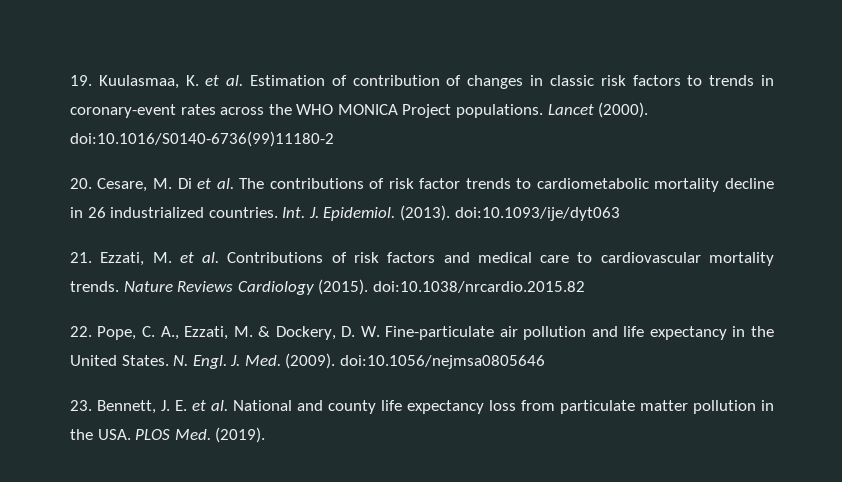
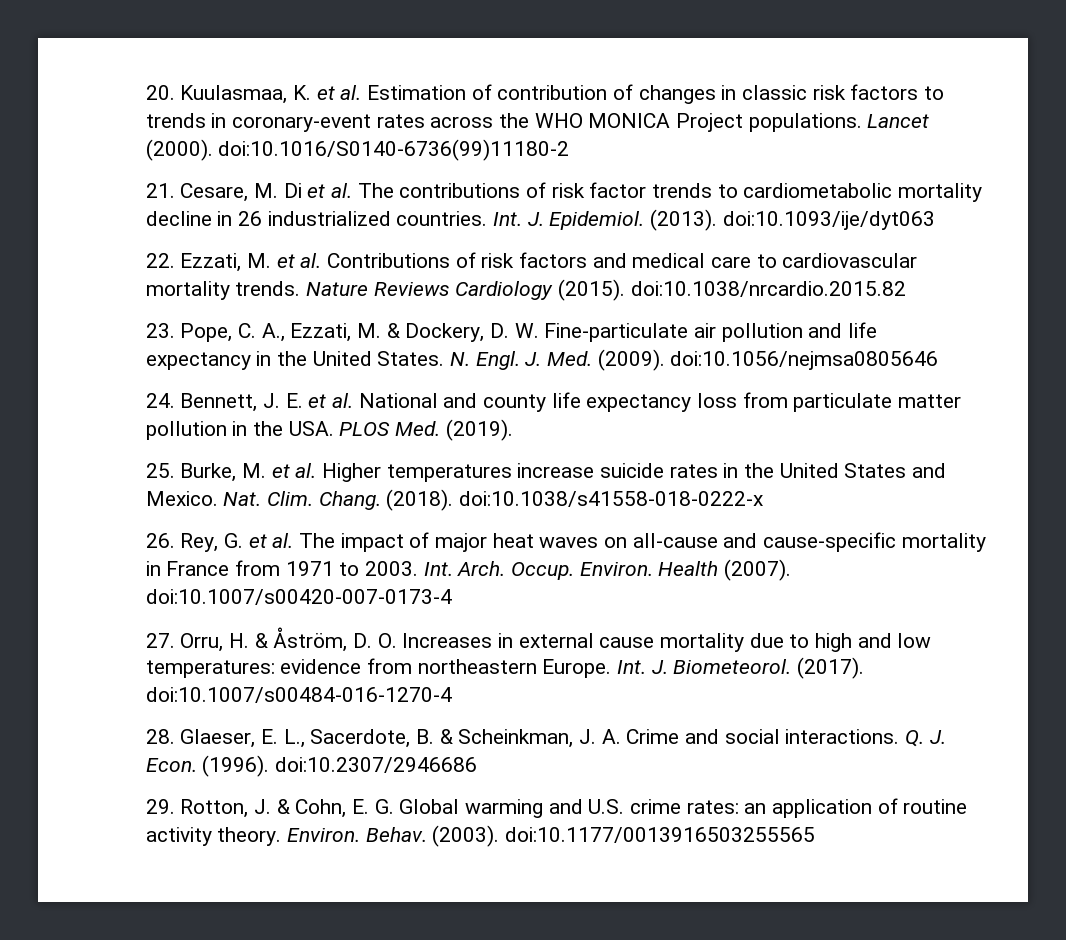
- 19. Kuulasmaa, K. et al. Estimation of contribution of changes in classic risk factors to trends in coronary-event rates across the WHO MONICA Project populations.
+ 20. Kuulasmaa, K. et al. Estimation of contribution of changes in classic risk factors to trends in coronary-event rates across the WHO MONICA Project populations.
- 20. Cesare, M. Di et al. The contributions of risk factor trends to cardiometabolic mortality decline in 26 industrialized countries.
+ 21. Cesare, M. Di et al. The contributions of risk factor trends to cardiometabolic mortality decline in 26 industrialized countries.
- 21. Ezzati, M. et al. Contributions of risk factors and medical care to cardiovascular mortality trends.
+ 22. Ezzati, M. et al. Contributions of risk factors and medical care to cardiovascular mortality trends.
- 22. Pope, C. A., Ezzati, M. & Dockery, D. W. Fine-particulate air pollution and life expectancy in the United States.
+ 23. Pope, C. A., Ezzati, M. & Dockery, D. W. Fine-particulate air pollution and life expectancy in the United States.
- 23. Bennett, J. E. et al. National and county life expectancy loss from particulate matter pollution in the USA. PLOS Med. (2019).
+ 24. Bennett, J. E. et al. National and county life expectancy loss from particulate matter pollution in the USA. PLOS Med. (2019).
+ 25. Burke, M. et al. Higher temperatures increase suicide rates in the United States and Mexico. Nat. Clim. Chang. (2018). doi:10.1038/s41558-018-0222-x
+ 26. Rey, G. et al. The impact of major heat waves on all-cause and cause-specific mortality in France from 1971 to 2003. Int. Arch. Occup. Environ. Health (2007). doi:10.1007/s00420-007-0173-4
+ 27. Orru, H. & Åström, D. O. Increases in external cause mortality due to high and low temperatures: evidence from northeastern Europe. Int. J. Biometeorol. (2017). doi:10.1007/s00484-016-1270-4
+ 28. Glaeser, E. L., Sacerdote, B. & Scheinkman, J. A. Crime and social interactions. Q. J. Econ. (1996). doi:10.2307/2946686
+ 29. Rotton, J. & Cohn, E. G. Global warming and U.S. crime rates: an application of routine activity theory. Environ. Behav. (2003). doi:10.1177/0013916503255565

